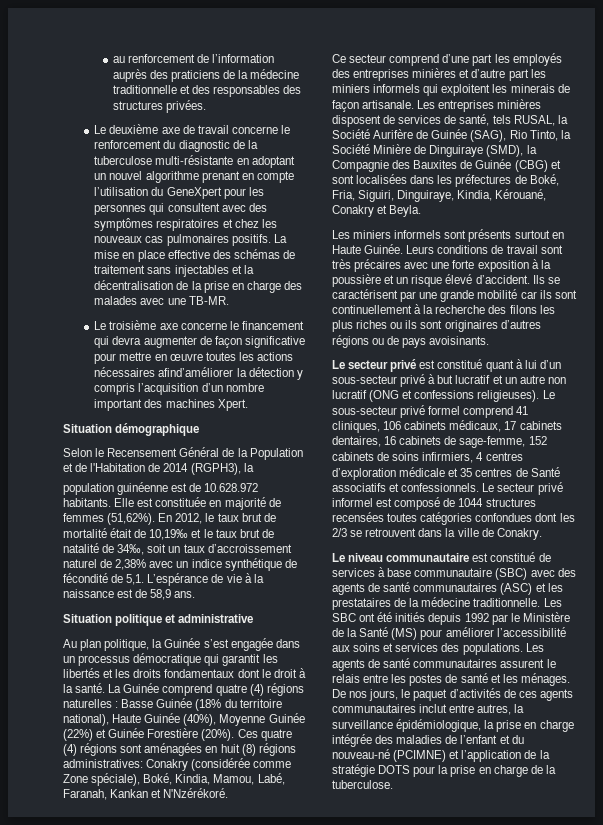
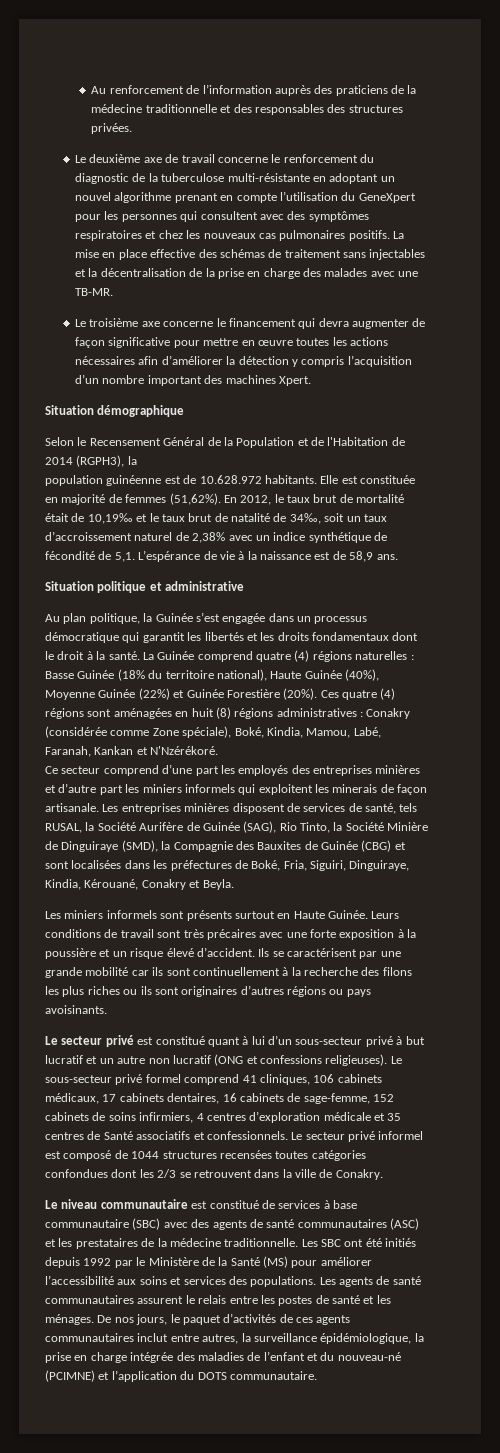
- au renforcement de l’information auprès des praticiens de la médecine traditionnelle et des responsables des structures privées.
+ Au renforcement de l’information auprès des praticiens de la médecine traditionnelle et des responsables des structures privées.
- Le troisième axe concerne le financement qui devra augmenter de façon significative pour mettre en œuvre toutes les actions nécessaires afind’améliorer la détection y compris l’acquisition d’un nombre important des machines Xpert.
+ Le troisième axe concerne le financement qui devra augmenter de façon significative pour mettre en œuvre toutes les actions nécessaires afin d’améliorer la détection y compris l’acquisition d’un nombre important des machines Xpert.
- Ces quatre (4) régions sont aménagées en huit (8) régions administratives: Conakry (considérée comme Zone spéciale), Boké, Kindia, Mamou, Labé, Faranah, Kankan et N'Nzérékoré.
+ Ces quatre (4) régions sont aménagées en huit (8) régions administratives : Conakry (considérée comme Zone spéciale), Boké, Kindia, Mamou, Labé, Faranah, Kankan et N'Nzérékoré.
- Ils se caractérisent par une grande mobilité car ils sont continuellement à la recherche des filons les plus riches ou ils sont originaires d’autres régions ou de pays avoisinants.
+ Ils se caractérisent par une grande mobilité car ils sont continuellement à la recherche des filons les plus riches ou ils sont originaires d’autres régions ou pays avoisinants.
- De nos jours, le paquet d’activités de ces agents communautaires inclut entre autres, la surveillance épidémiologique, la prise en charge intégrée des maladies de l’enfant et du nouveau-né (PCIMNE) et l’application de la stratégie DOTS pour la prise en charge de la tuberculose.
+ De nos jours, le paquet d’activités de ces agents communautaires inclut entre autres, la surveillance épidémiologique, la prise en charge intégrée des maladies de l’enfant et du nouveau-né (PCIMNE) et l’application du DOTS communautaire.

